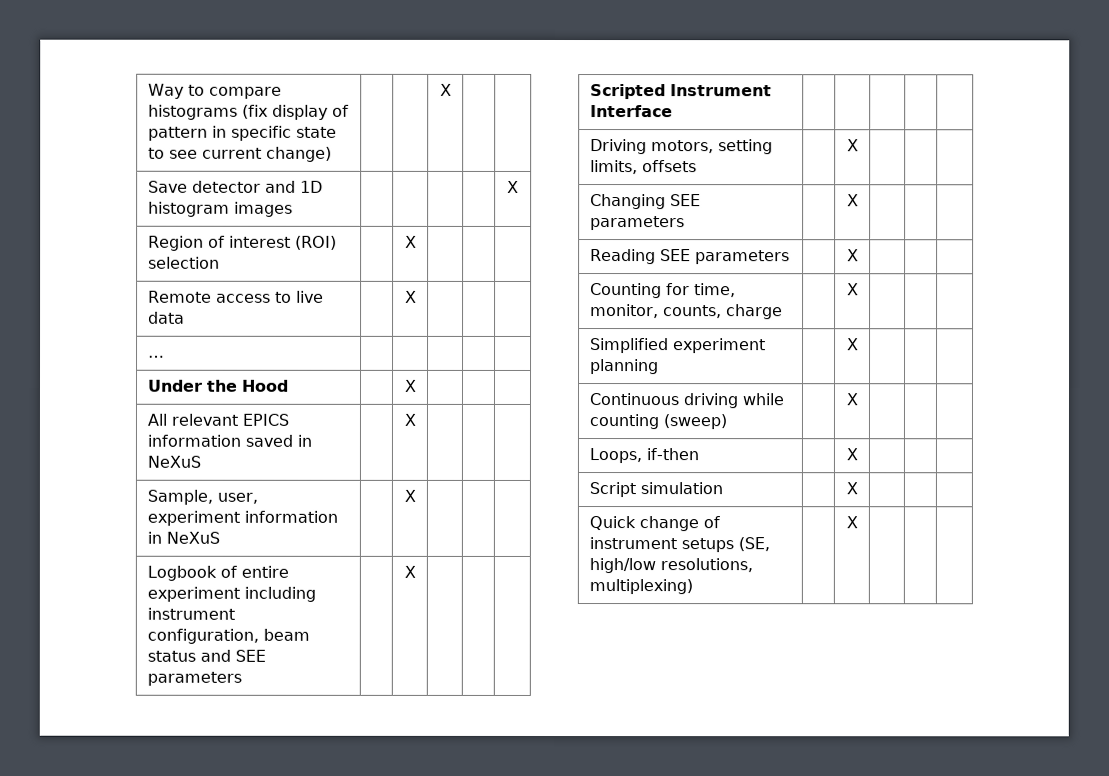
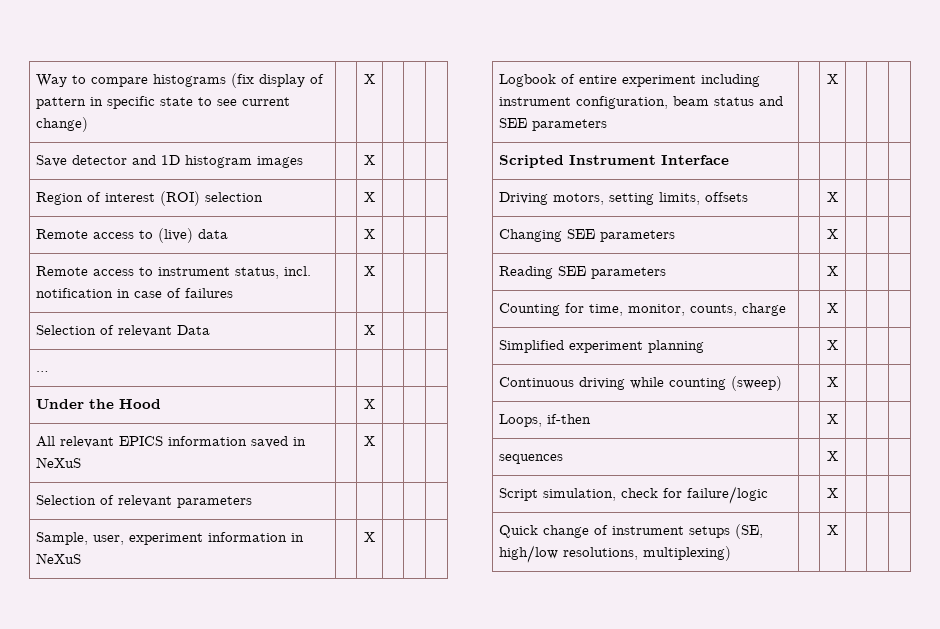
- Way to compare histograms (fix display of pattern in specific state to see current change) | | | X | |
+ Way to compare histograms (fix display of pattern in specific state to see current change) | | X | | |
- Save detector and 1D histogram images | | | | | X
+ Save detector and 1D histogram images | | X | | |
- Remote access to live data | | X | | |
+ Remote access to (live) data | | X | | |
+ Remote access to instrument status, incl. notification in case of failures | | X | | |
+ Selection of relevant Data | | X | | |
+ Selection of relevant parameters | | | | |
+ sequences | | X | | |
- Script simulation | | X | | |
+ Script simulation, check for failure/logic | | X | | |

